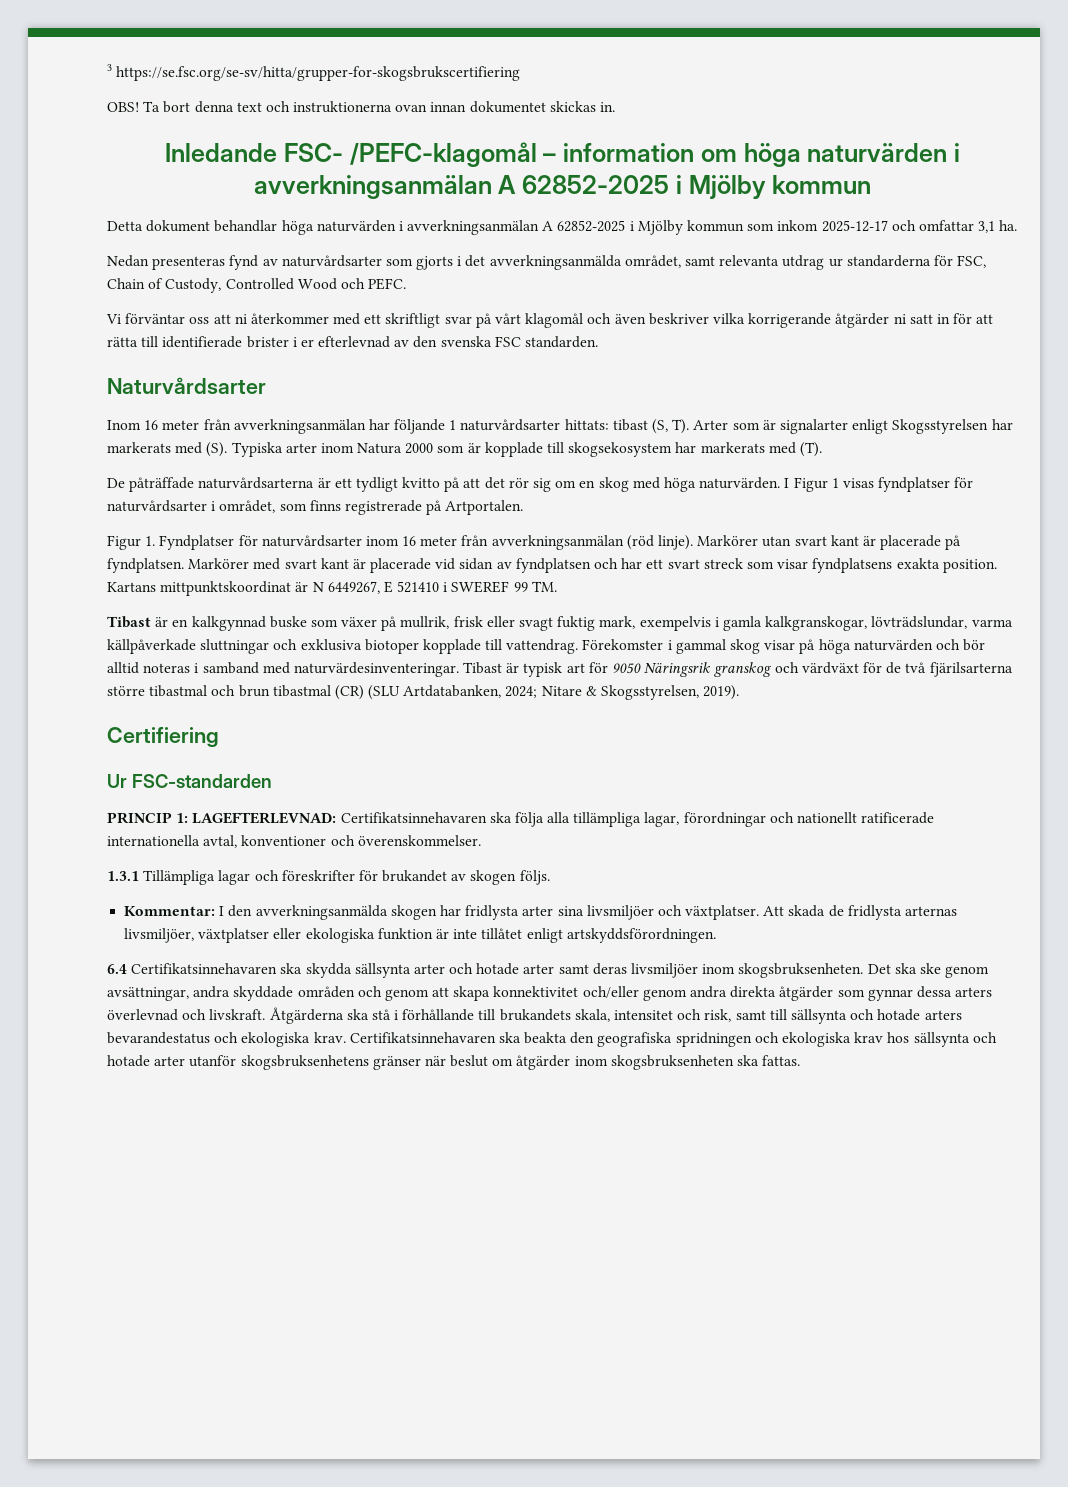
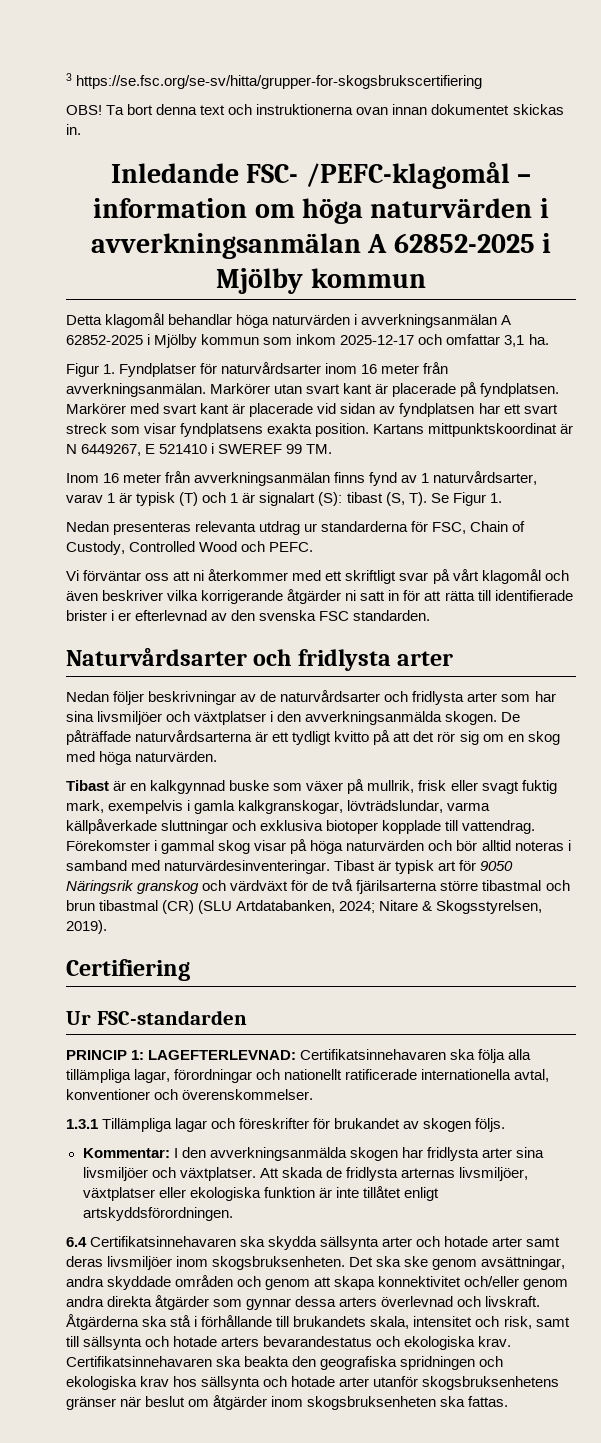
- Detta dokument behandlar höga naturvärden i avverkningsanmälan A 62852-2025 i Mjölby kommun som inkom 2025-12-17 och omfattar 3,1 ha.
+ Detta klagomål behandlar höga naturvärden i avverkningsanmälan A 62852-2025 i Mjölby kommun som inkom 2025-12-17 och omfattar 3,1 ha.
- Nedan presenteras fynd av naturvårdsarter som gjorts i det avverkningsanmälda området, samt relevanta utdrag ur standarderna för FSC, Chain of Custody, Controlled Wood och PEFC.
+ Figur 1. Fyndplatser för naturvårdsarter inom 16 meter från avverkningsanmälan. Markörer utan svart kant är placerade på fyndplatsen. Markörer med svart kant är placerade vid sidan av fyndplatsen har ett svart streck som visar fyndplatsens exakta position. Kartans mittpunktskoordinat är N 6449267, E 521410 i SWEREF 99 TM.
+ Inom 16 meter från avverkningsanmälan finns fynd av 1 naturvårdsarter, varav 1 är typisk (T) och 1 är signalart (S): tibast (S, T). Se Figur 1.
+ Nedan presenteras relevanta utdrag ur standarderna för FSC, Chain of Custody, Controlled Wood och PEFC.
- Naturvårdsarter
- Inom 16 meter från avverkningsanmälan har följande 1 naturvårdsarter hittats: tibast (S, T). Arter som är signalarter enligt Skogsstyrelsen har markerats med (S). Typiska arter inom Natura 2000 som är kopplade till skogsekosystem har markerats med (T).
- De påträffade naturvårdsarterna är ett tydligt kvitto på att det rör sig om en skog med höga naturvärden. I Figur 1 visas fyndplatser för naturvårdsarter i området, som finns registrerade på Artportalen.
- Figur 1. Fyndplatser för naturvårdsarter inom 16 meter från avverkningsanmälan (röd linje). Markörer utan svart kant är placerade på fyndplatsen. Markörer med svart kant är placerade vid sidan av fyndplatsen och har ett svart streck som visar fyndplatsens exakta position. Kartans mittpunktskoordinat är N 6449267, E 521410 i SWEREF 99 TM.
+ Naturvårdsarter och fridlysta arter
+ Nedan följer beskrivningar av de naturvårdsarter och fridlysta arter som har sina livsmiljöer och växtplatser i den avverkningsanmälda skogen. De påträffade naturvårdsarterna är ett tydligt kvitto på att det rör sig om en skog med höga naturvärden.

